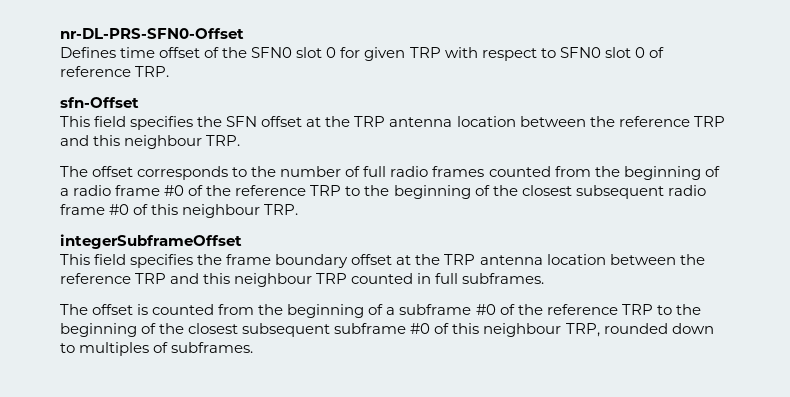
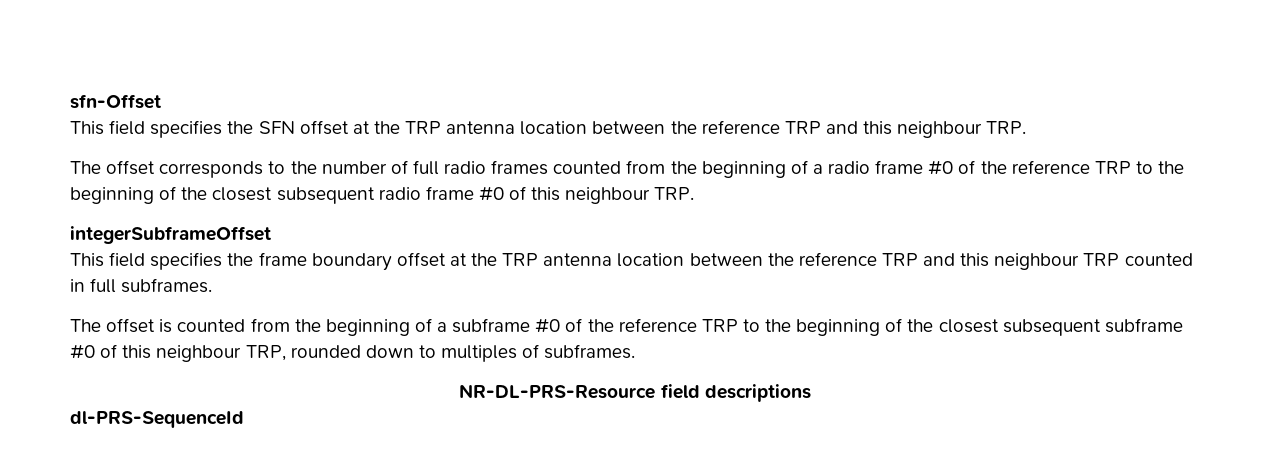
- nr-DL-PRS-SFN0-Offset
- Defines time offset of the SFN0 slot 0 for given TRP with respect to SFN0 slot 0 of reference TRP.
+ NR-DL-PRS-Resource field descriptions
+ dl-PRS-SequenceId

